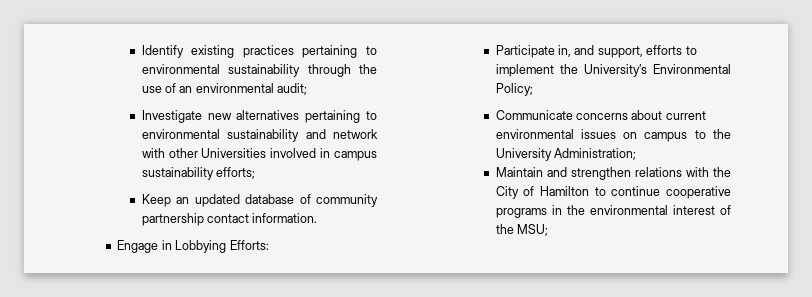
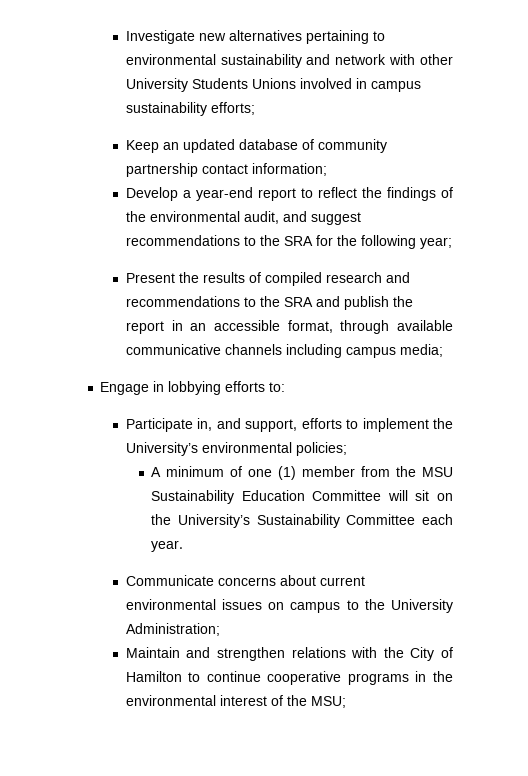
- Identify existing practices pertaining to environmental sustainability through the use of an environmental audit;
- Investigate new alternatives pertaining to environmental sustainability and network with other Universities involved in campus sustainability efforts;
+ Investigate new alternatives pertaining to environmental sustainability and network with other University Students Unions involved in campus sustainability efforts;
- Keep an updated database of community partnership contact information.
+ Keep an updated database of community partnership contact information;
+ Develop a year-end report to reflect the findings of the environmental audit, and suggest recommendations to the SRA for the following year;
+ Present the results of compiled research and recommendations to the SRA and publish the report in an accessible format, through available communicative channels including campus media;
- Engage in Lobbying Efforts:
+ Engage in lobbying efforts to:
- Participate in, and support, efforts to implement the University’s Environmental Policy;
+ Participate in, and support, efforts to implement the University’s environmental policies;
+ A minimum of one (1) member from the MSU Sustainability Education Committee will sit on the University’s Sustainability Committee each year.

